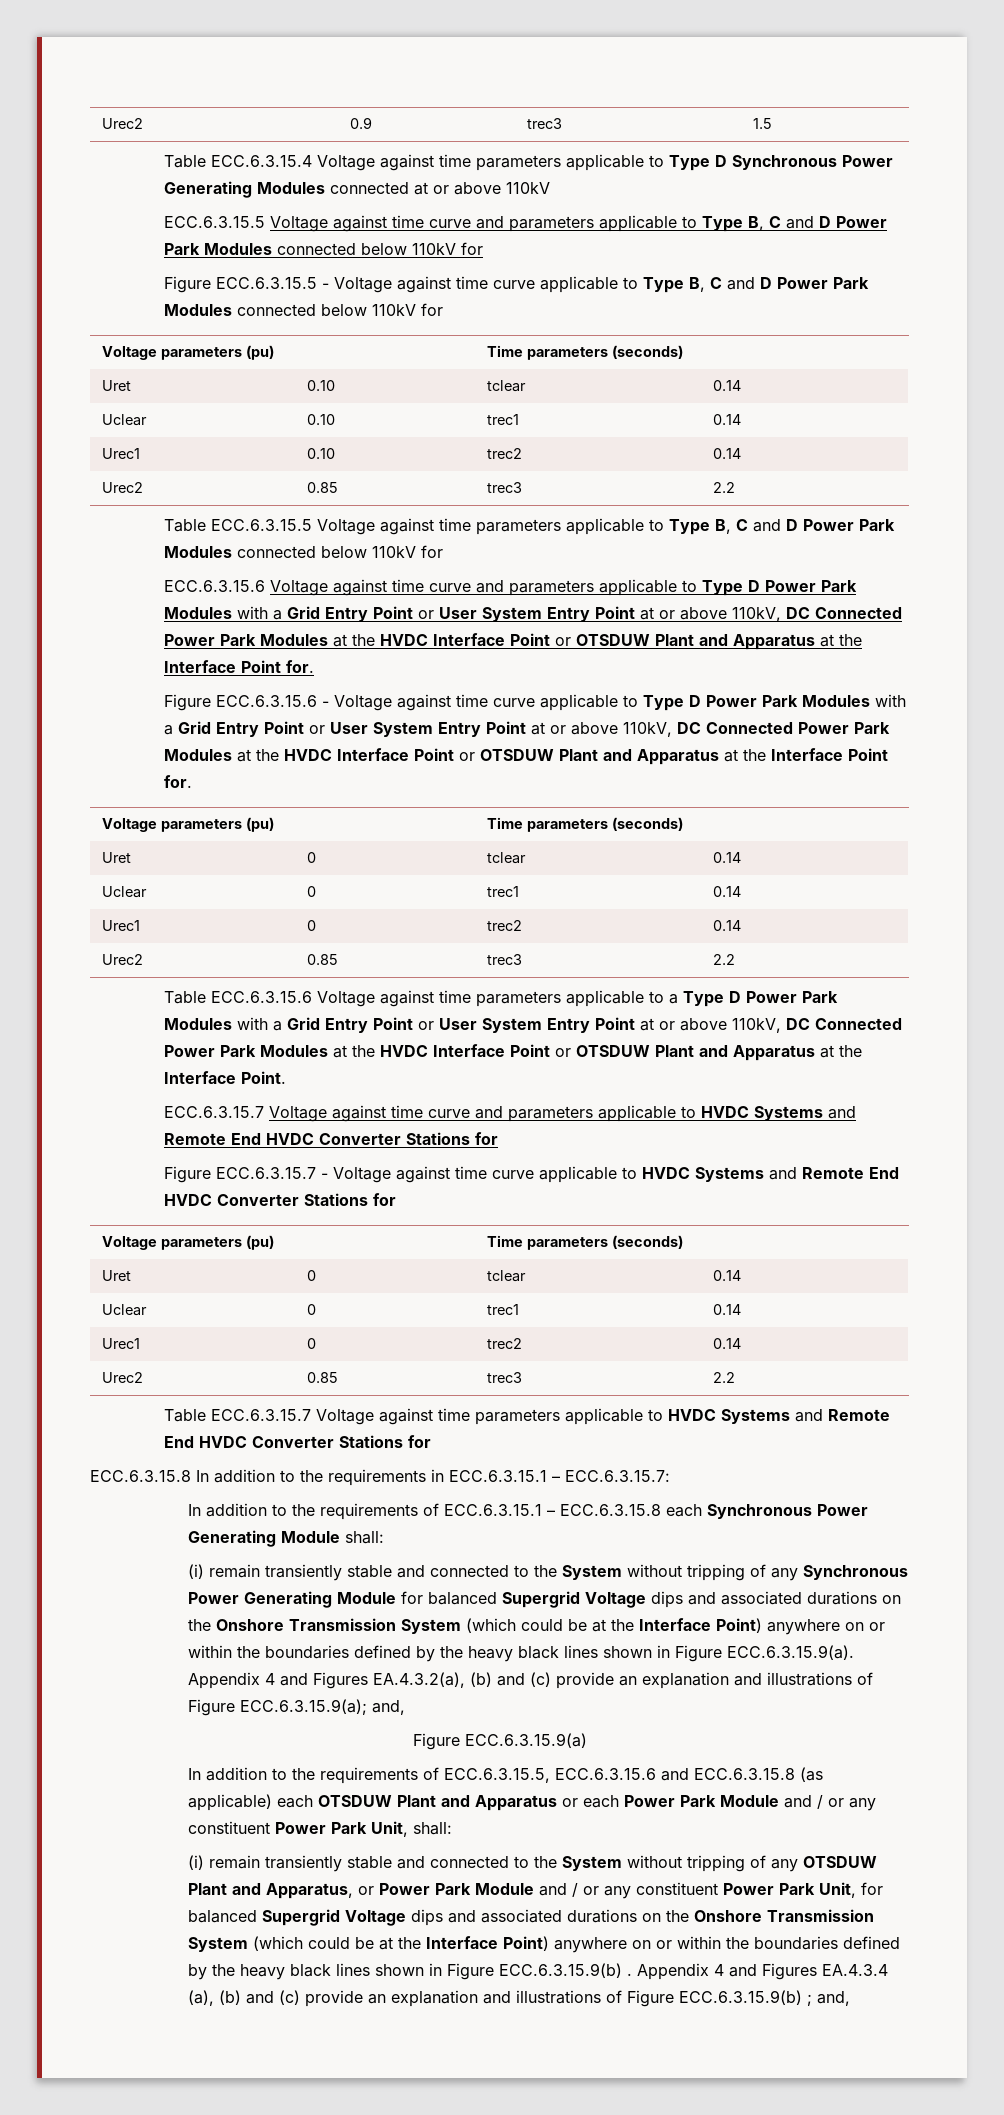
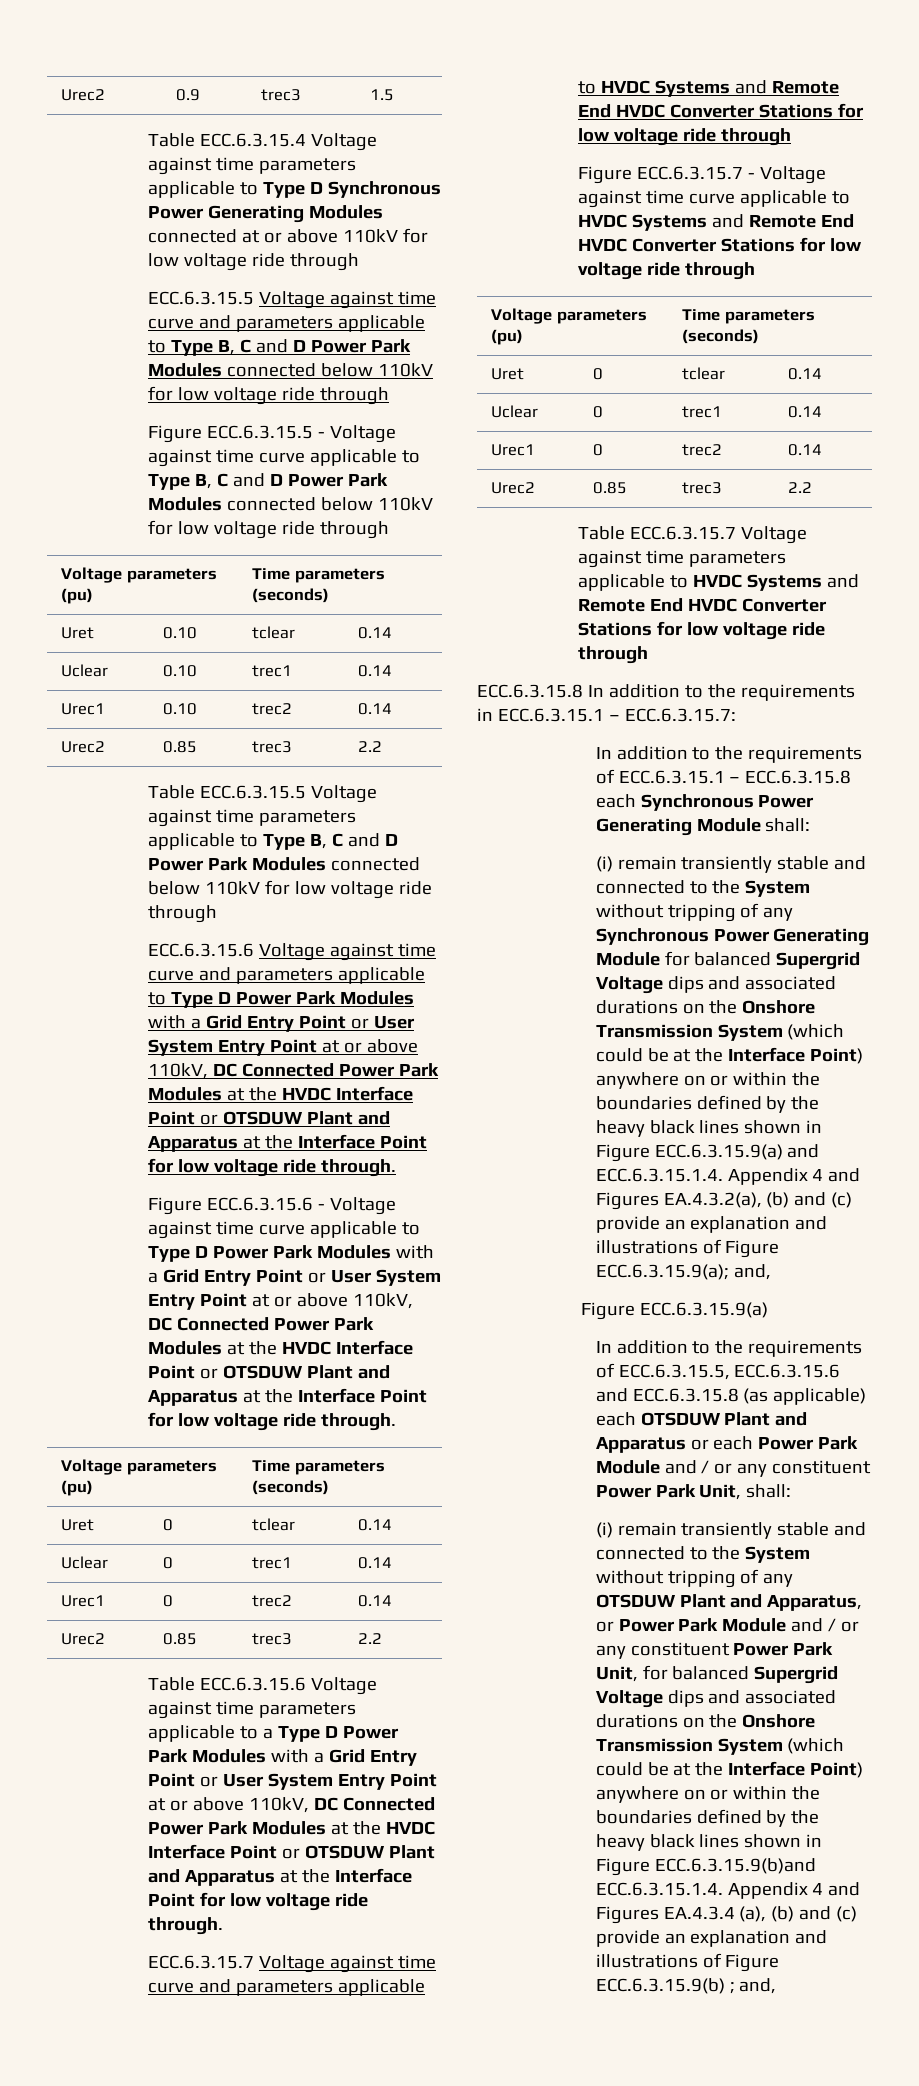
- Table ECC.6.3.15.4 Voltage against time parameters applicable to Type D Synchronous Power Generating Modules connected at or above 110kV
+ Table ECC.6.3.15.4 Voltage against time parameters applicable to Type D Synchronous Power Generating Modules connected at or above 110kV for low voltage ride through
- ECC.6.3.15.5 Voltage against time curve and parameters applicable to Type B, C and D Power Park Modules connected below 110kV for
+ ECC.6.3.15.5 Voltage against time curve and parameters applicable to Type B, C and D Power Park Modules connected below 110kV for low voltage ride through
- Figure ECC.6.3.15.5 - Voltage against time curve applicable to Type B, C and D Power Park Modules connected below 110kV for
+ Figure ECC.6.3.15.5 - Voltage against time curve applicable to Type B, C and D Power Park Modules connected below 110kV for low voltage ride through
- Table ECC.6.3.15.5 Voltage against time parameters applicable to Type B, C and D Power Park Modules connected below 110kV for
+ Table ECC.6.3.15.5 Voltage against time parameters applicable to Type B, C and D Power Park Modules connected below 110kV for low voltage ride through
- ECC.6.3.15.6 Voltage against time curve and parameters applicable to Type D Power Park Modules with a Grid Entry Point or User System Entry Point at or above 110kV, DC Connected Power Park Modules at the HVDC Interface Point or OTSDUW Plant and Apparatus at the Interface Point for.
+ ECC.6.3.15.6 Voltage against time curve and parameters applicable to Type D Power Park Modules with a Grid Entry Point or User System Entry Point at or above 110kV, DC Connected Power Park Modules at the HVDC Interface Point or OTSDUW Plant and Apparatus at the Interface Point for low voltage ride through.
- Figure ECC.6.3.15.6 - Voltage against time curve applicable to Type D Power Park Modules with a Grid Entry Point or User System Entry Point at or above 110kV, DC Connected Power Park Modules at the HVDC Interface Point or OTSDUW Plant and Apparatus at the Interface Point for.
+ Figure ECC.6.3.15.6 - Voltage against time curve applicable to Type D Power Park Modules with a Grid Entry Point or User System Entry Point at or above 110kV, DC Connected Power Park Modules at the HVDC Interface Point or OTSDUW Plant and Apparatus at the Interface Point for low voltage ride through.
- Table ECC.6.3.15.6 Voltage against time parameters applicable to a Type D Power Park Modules with a Grid Entry Point or User System Entry Point at or above 110kV, DC Connected Power Park Modules at the HVDC Interface Point or OTSDUW Plant and Apparatus at the Interface Point.
+ Table ECC.6.3.15.6 Voltage against time parameters applicable to a Type D Power Park Modules with a Grid Entry Point or User System Entry Point at or above 110kV, DC Connected Power Park Modules at the HVDC Interface Point or OTSDUW Plant and Apparatus at the Interface Point for low voltage ride through.
- ECC.6.3.15.7 Voltage against time curve and parameters applicable to HVDC Systems and Remote End HVDC Converter Stations for
+ ECC.6.3.15.7 Voltage against time curve and parameters applicable to HVDC Systems and Remote End HVDC Converter Stations for low voltage ride through
- Figure ECC.6.3.15.7 - Voltage against time curve applicable to HVDC Systems and Remote End HVDC Converter Stations for
+ Figure ECC.6.3.15.7 - Voltage against time curve applicable to HVDC Systems and Remote End HVDC Converter Stations for low voltage ride through
- Table ECC.6.3.15.7 Voltage against time parameters applicable to HVDC Systems and Remote End HVDC Converter Stations for
+ Table ECC.6.3.15.7 Voltage against time parameters applicable to HVDC Systems and Remote End HVDC Converter Stations for low voltage ride through
- (i) remain transiently stable and connected to the System without tripping of any Synchronous Power Generating Module for balanced Supergrid Voltage dips and associated durations on the Onshore Transmission System (which could be at the Interface Point) anywhere on or within the boundaries defined by the heavy black lines shown in Figure ECC.6.3.15.9(a). Appendix 4 and Figures EA.4.3.2(a), (b) and (c) provide an explanation and illustrations of Figure ECC.6.3.15.9(a);
+ (i) remain transiently stable and connected to the System without tripping of any Synchronous Power Generating Module for balanced Supergrid Voltage dips and associated durations on the Onshore Transmission System (which could be at the Interface Point) anywhere on or within the boundaries defined by the heavy black lines shown in Figure ECC.6.3.15.9(a) and ECC.6.3.15.1.4. Appendix 4 and Figures EA.4.3.2(a), (b) and (c) provide an explanation and illustrations of Figure ECC.6.3.15.9(a);
- (i) remain transiently stable and connected to the System without tripping of any OTSDUW Plant and Apparatus, or Power Park Module and / or any constituent Power Park Unit, for balanced Supergrid Voltage dips and associated durations on the Onshore Transmission System (which could be at the Interface Point) anywhere on or within the boundaries defined by the heavy black lines shown in Figure ECC.6.3.15.9(b) . Appendix 4 and Figures EA.4.3.4 (a), (b) and (c) provide an explanation and illustrations of Figure ECC.6.3.15.9(b) ;
+ (i) remain transiently stable and connected to the System without tripping of any OTSDUW Plant and Apparatus, or Power Park Module and / or any constituent Power Park Unit, for balanced Supergrid Voltage dips and associated durations on the Onshore Transmission System (which could be at the Interface Point) anywhere on or within the boundaries defined by the heavy black lines shown in Figure ECC.6.3.15.9(b)and ECC.6.3.15.1.4. Appendix 4 and Figures EA.4.3.4 (a), (b) and (c) provide an explanation and illustrations of Figure ECC.6.3.15.9(b) ;

